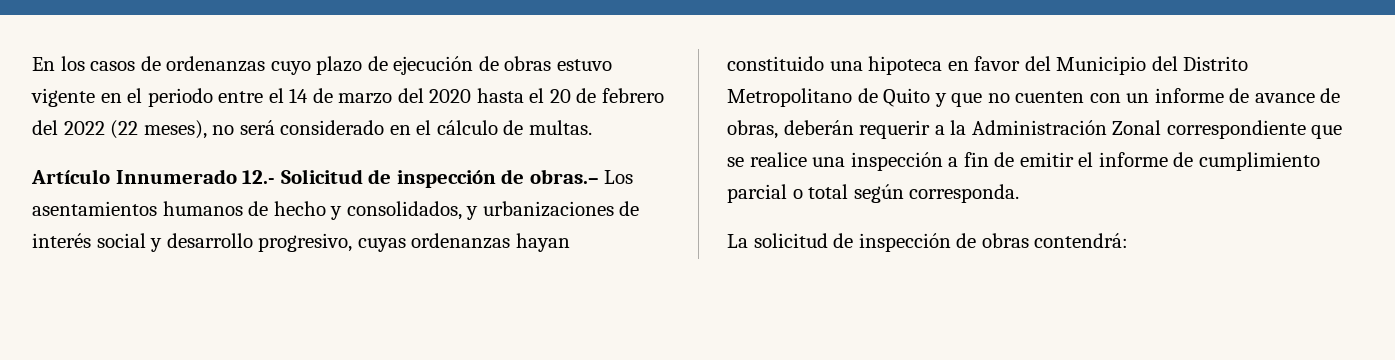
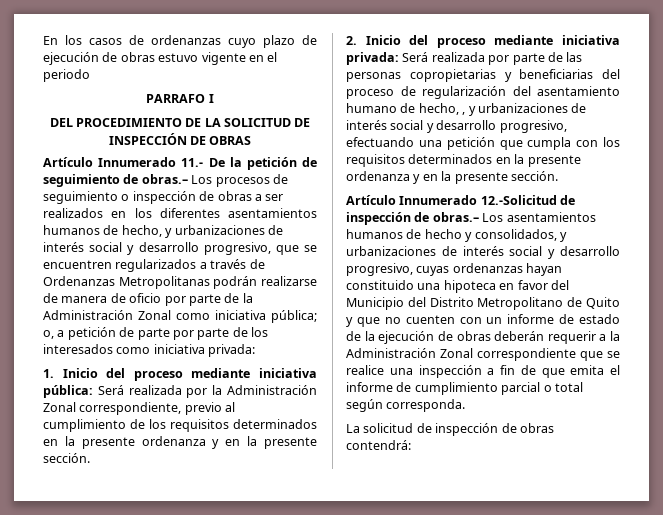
- En los casos de ordenanzas cuyo plazo de ejecución de obras estuvo vigente en el periodo entre el 14 de marzo del 2020 hasta el 20 de febrero del 2022 (22 meses), no será considerado en el cálculo de multas.
- Artículo Innumerado 12.- Solicitud de inspección de obras.– Los asentamientos humanos de hecho y consolidados, y urbanizaciones de interés social y desarrollo progresivo, cuyas ordenanzas hayan constituido una hipoteca en favor del Municipio del Distrito Metropolitano de Quito y que no cuenten con un informe de avance de obras, deberán requerir a la Administración Zonal correspondiente que se realice una inspección a fin de emitir el informe de cumplimiento parcial o total según corresponda.
+ En los casos de ordenanzas cuyo plazo de ejecución de obras estuvo vigente en el periodo
+ PARRAFO I
+ DEL PROCEDIMIENTO DE LA SOLICITUD DE INSPECCIÓN DE OBRAS
+ Artículo Innumerado 11.- De la petición de seguimiento de obras.– Los procesos de seguimiento o inspección de obras a ser realizados en los diferentes asentamientos humanos de hecho, y urbanizaciones de interés social y desarrollo progresivo, que se encuentren regularizados a través de Ordenanzas Metropolitanas podrán realizarse de manera de oficio por parte de la Administración Zonal como iniciativa pública; o, a petición de parte por parte de los interesados como iniciativa privada:
+ 1. Inicio del proceso mediante iniciativa pública: Será realizada por la Administración Zonal correspondiente, previo al cumplimiento de los requisitos determinados en la presente ordenanza y en la presente sección.
+ 2. Inicio del proceso mediante iniciativa privada: Será realizada por parte de las personas copropietarias y beneficiarias del proceso de regularización del asentamiento humano de hecho, , y urbanizaciones de interés social y desarrollo progresivo, efectuando una petición que cumpla con los requisitos determinados en la presente ordenanza y en la presente sección.
+ Artículo Innumerado 12.-Solicitud de inspección de obras.– Los asentamientos humanos de hecho y consolidados, y urbanizaciones de interés social y desarrollo progresivo, cuyas ordenanzas hayan constituido una hipoteca en favor del Municipio del Distrito Metropolitano de Quito y que no cuenten con un informe de estado de la ejecución de obras deberán requerir a la Administración Zonal correspondiente que se realice una inspección a fin de que emita el informe de cumplimiento parcial o total según corresponda.

